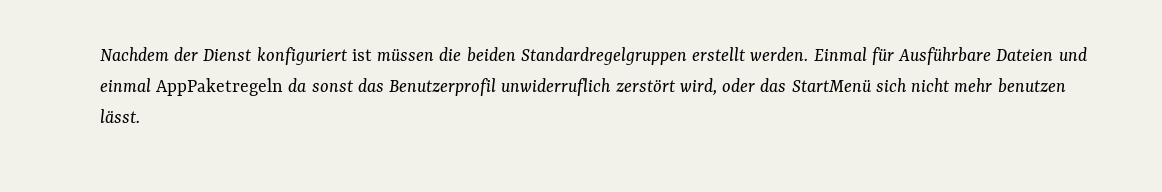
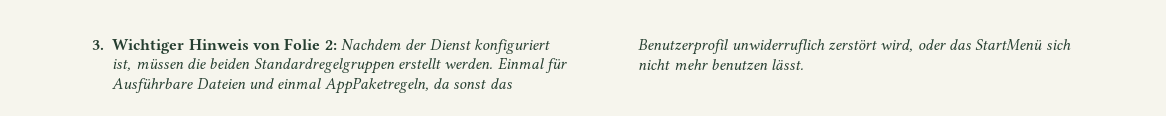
- Nachdem der Dienst konfiguriert ist müssen die beiden Standardregelgruppen erstellt werden.
+ 3. Wichtiger Hinweis von Folie 2: Nachdem der Dienst konfiguriert ist, müssen die beiden Standardregelgruppen erstellt werden.
- Einmal für Ausführbare Dateien und einmal AppPaketregeln da sonst das Benutzerprofil unwiderruflich zerstört wird, oder das StartMenü sich nicht mehr benutzen lässt.
+ Einmal für Ausführbare Dateien und einmal AppPaketregeln, da sonst das Benutzerprofil unwiderruflich zerstört wird, oder das StartMenü sich nicht mehr benutzen lässt.

